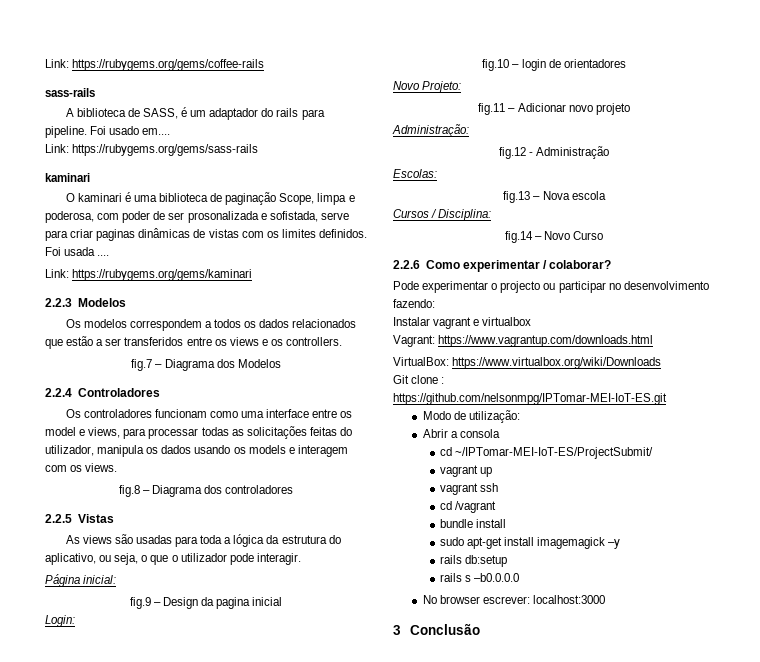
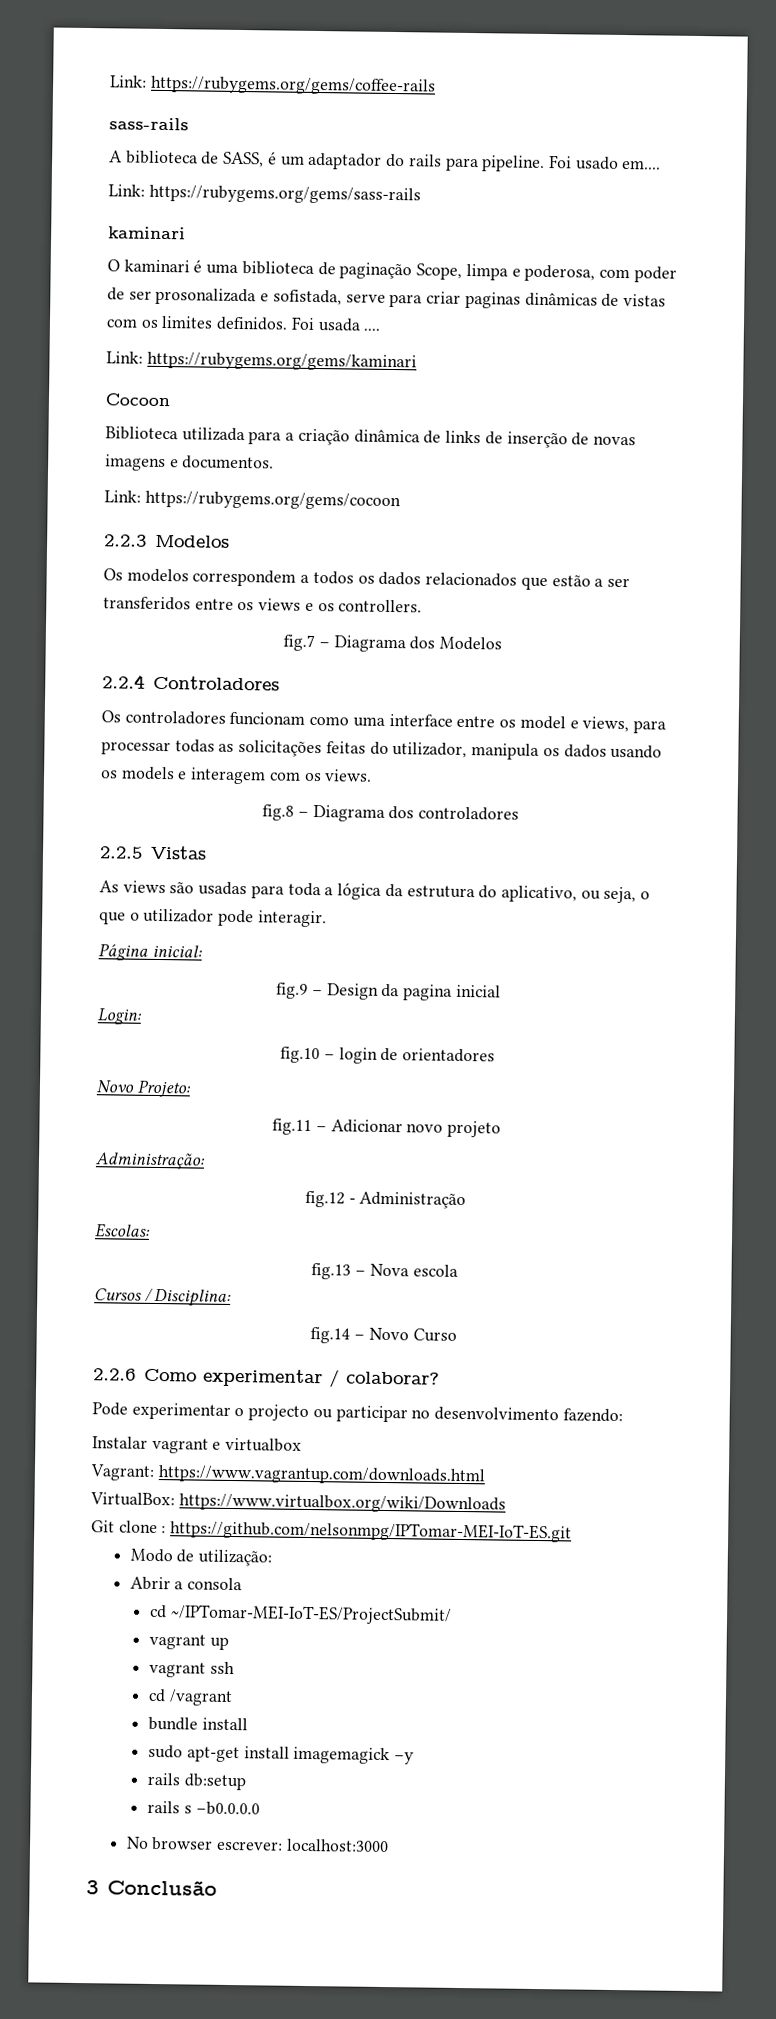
+ Cocoon
+ Biblioteca utilizada para a criação dinâmica de links de inserção de novas imagens e documentos.
+ Link: https://rubygems.org/gems/cocoon

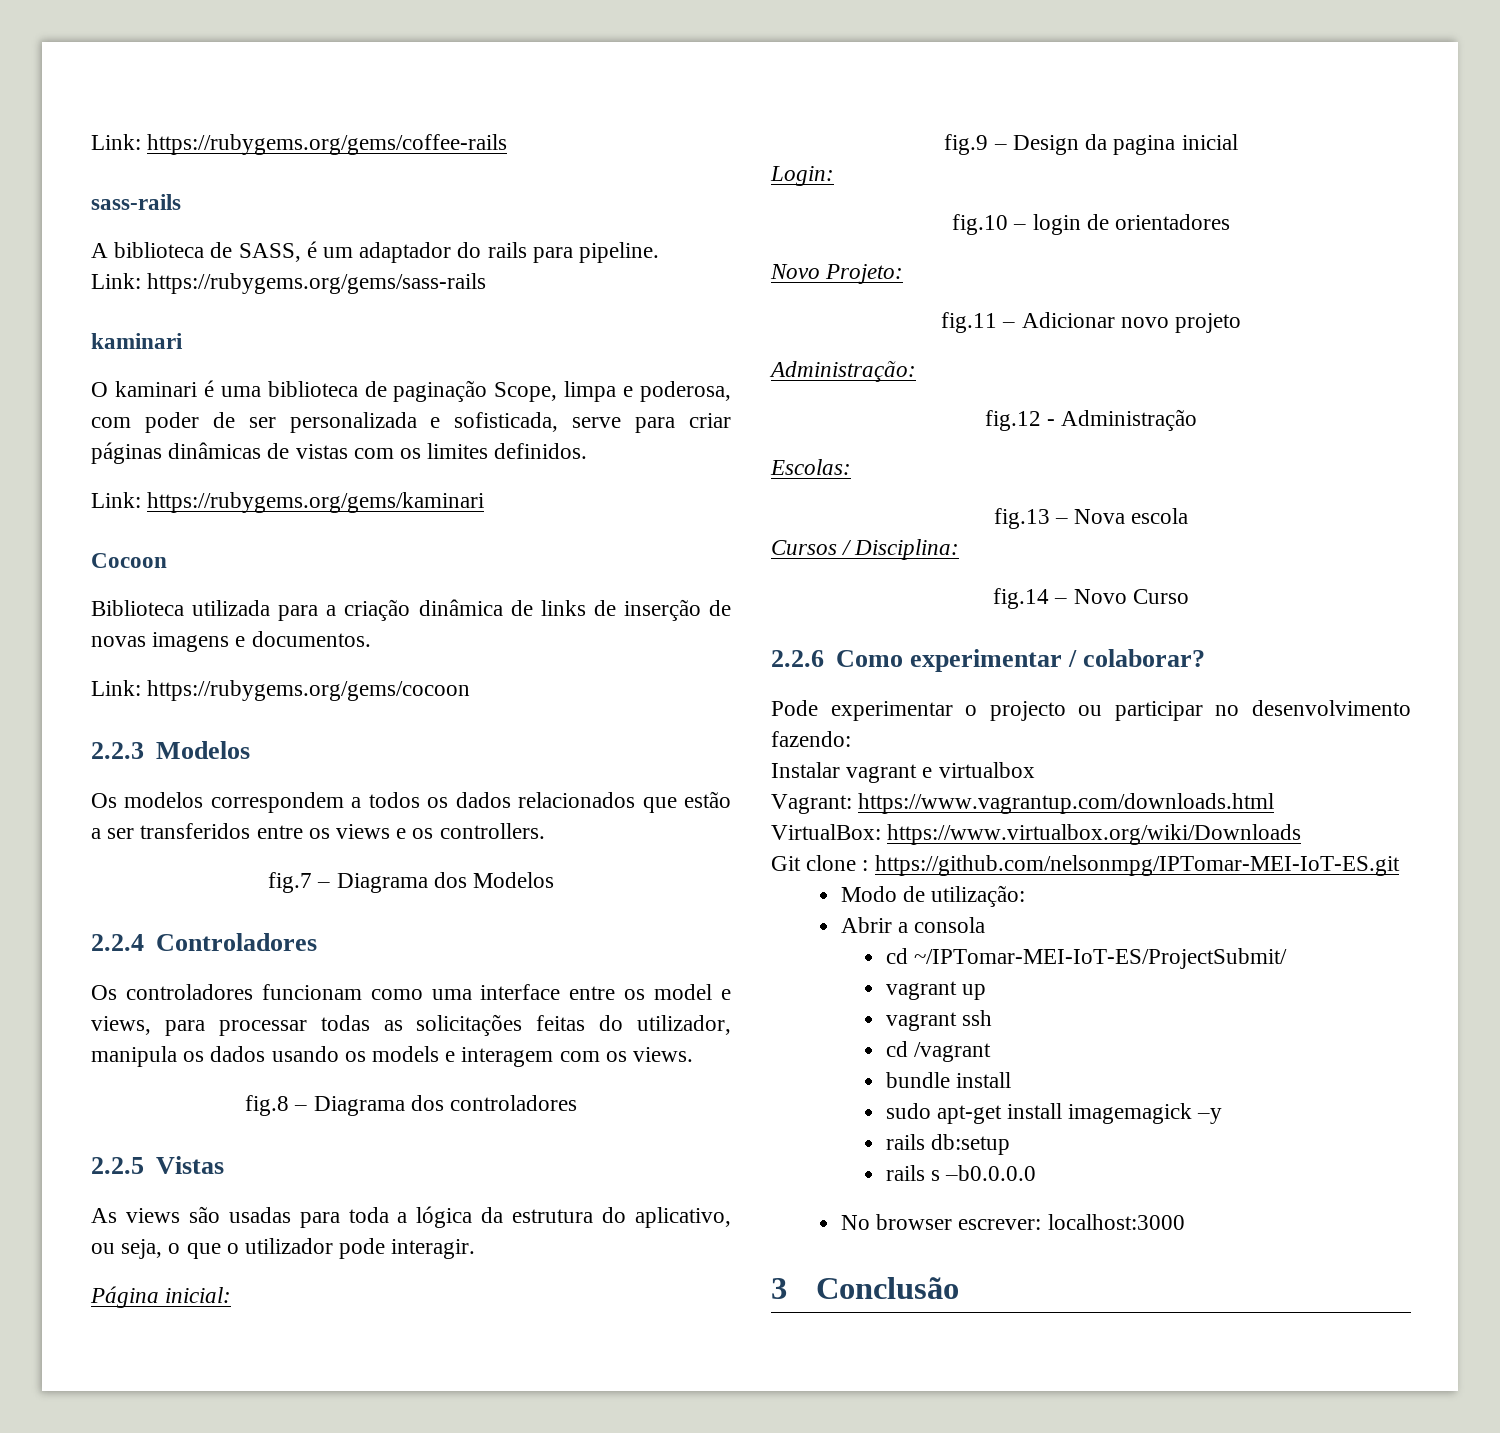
- Foi usado em....
- O kaminari é uma biblioteca de paginação Scope, limpa e poderosa, com poder de ser prosonalizada e sofistada, serve para criar paginas dinâmicas de vistas com os limites definidos. Foi usada ....
+ O kaminari é uma biblioteca de paginação Scope, limpa e poderosa, com poder de ser personalizada e sofisticada, serve para criar páginas dinâmicas de vistas com os limites definidos.

